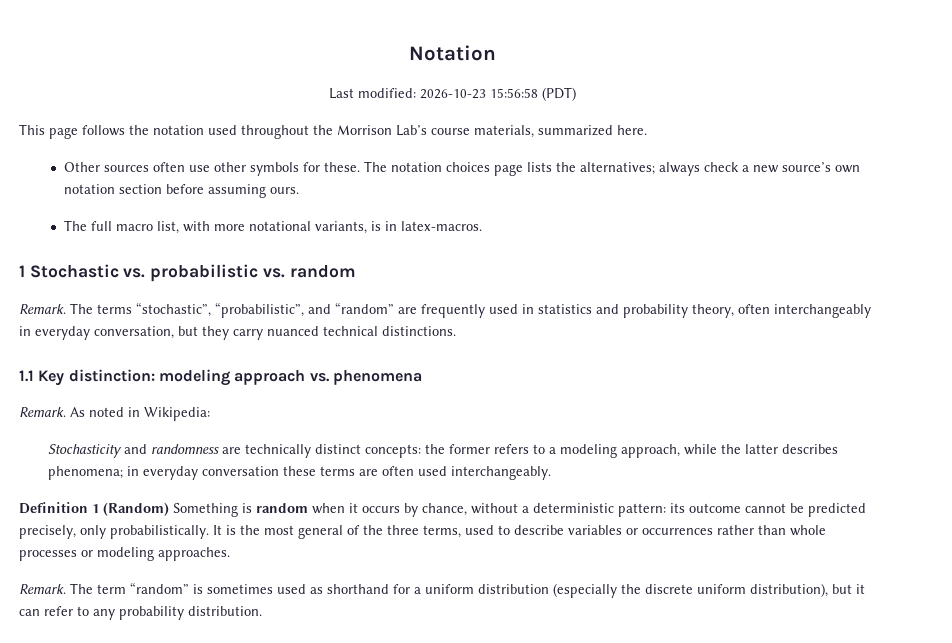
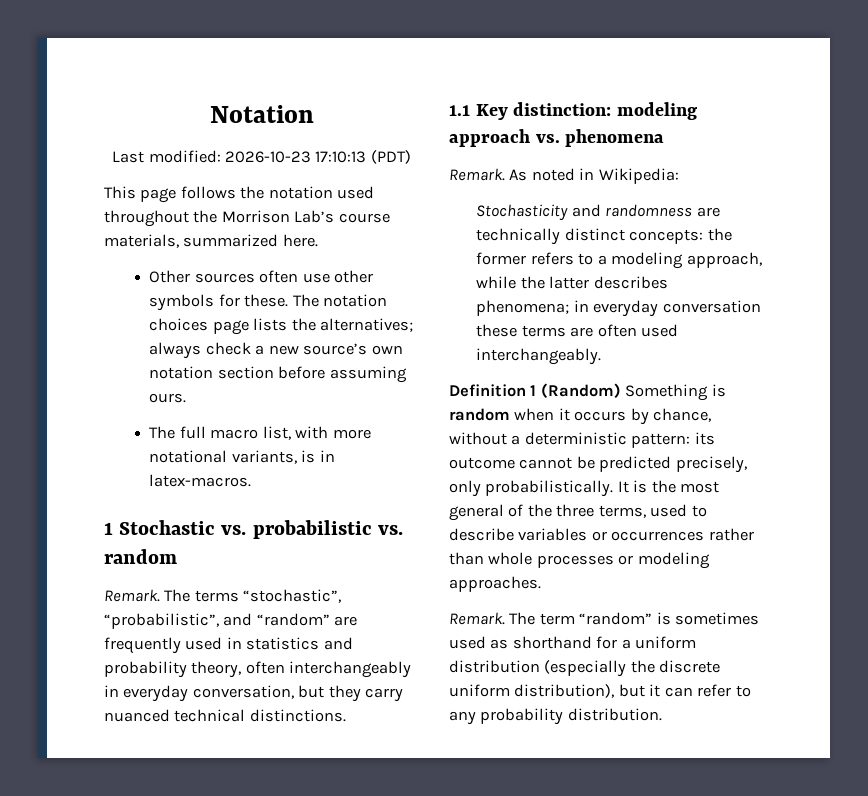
- Last modified: 2026-10-23 15:56:58 (PDT)
+ Last modified: 2026-10-23 17:10:13 (PDT)

